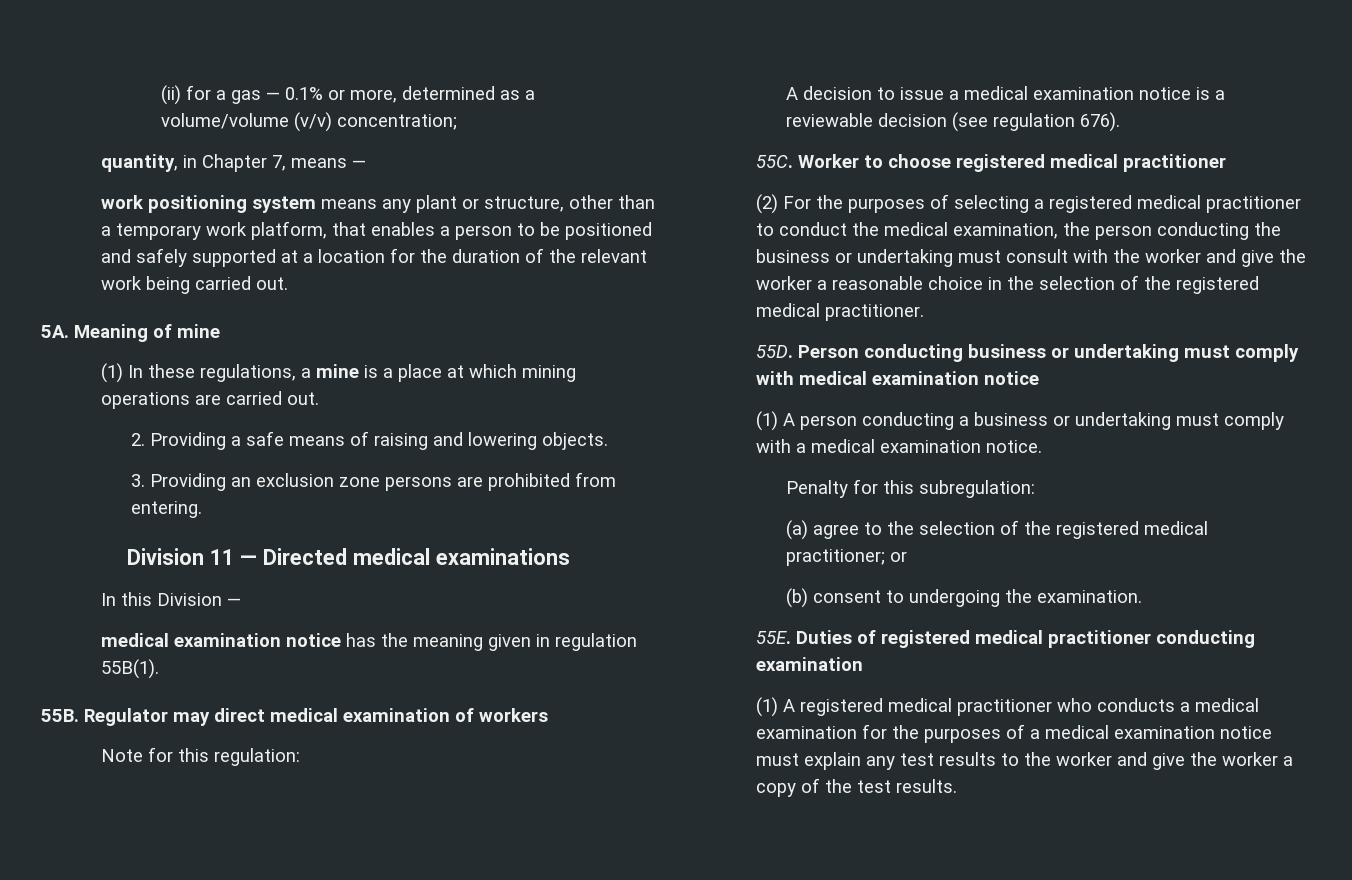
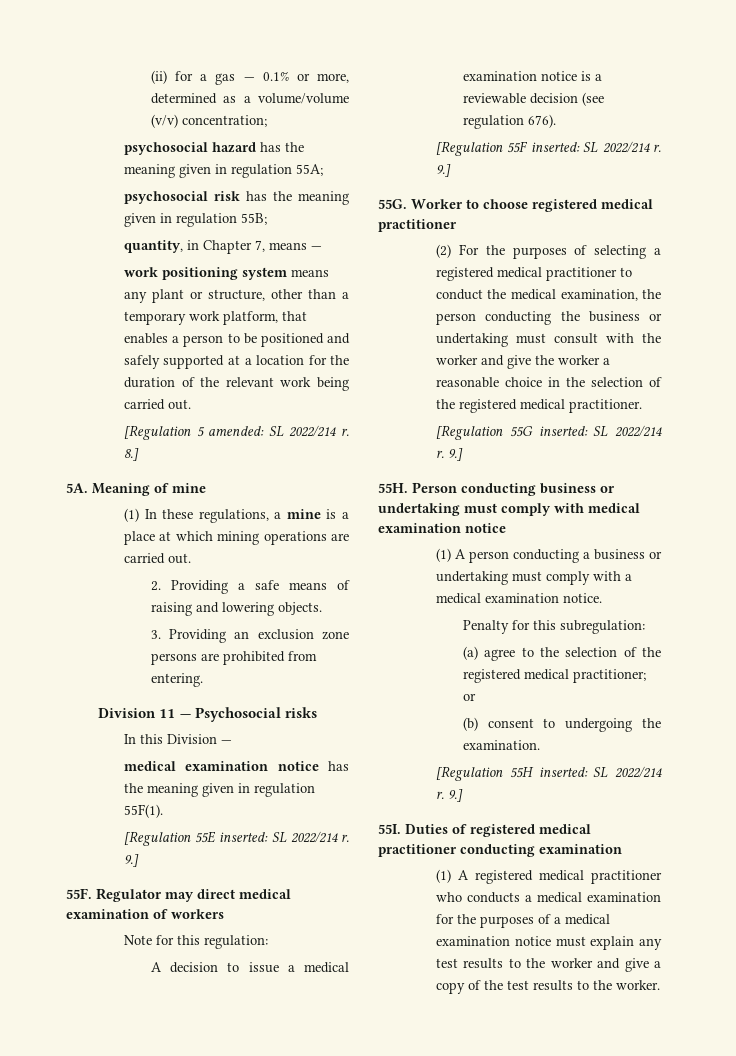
+ psychosocial hazard has the meaning given in regulation 55A;
+ psychosocial risk has the meaning given in regulation 55B;
+ [Regulation 5 amended: SL 2022/214 r. 8.]
- Division 11 — Directed medical examinations
+ Division 11 — Psychosocial risks
- medical examination notice has the meaning given in regulation 55B(1).
- 55B.
+ medical examination notice has the meaning given in regulation 55F(1).
+ [Regulation 55E inserted: SL 2022/214 r. 9.]
+ 55F.
- 55C.
+ [Regulation 55F inserted: SL 2022/214 r. 9.]
+ 55G.
- 55D.
+ [Regulation 55G inserted: SL 2022/214 r. 9.]
+ 55H.
- 55E.
+ [Regulation 55H inserted: SL 2022/214 r. 9.]
+ 55I.
- (1) A registered medical practitioner who conducts a medical examination for the purposes of a medical examination notice must explain any test results to the worker and give the worker a copy of the test results.
+ (1) A registered medical practitioner who conducts a medical examination for the purposes of a medical examination notice must explain any test results to the worker and give a copy of the test results to the worker.

